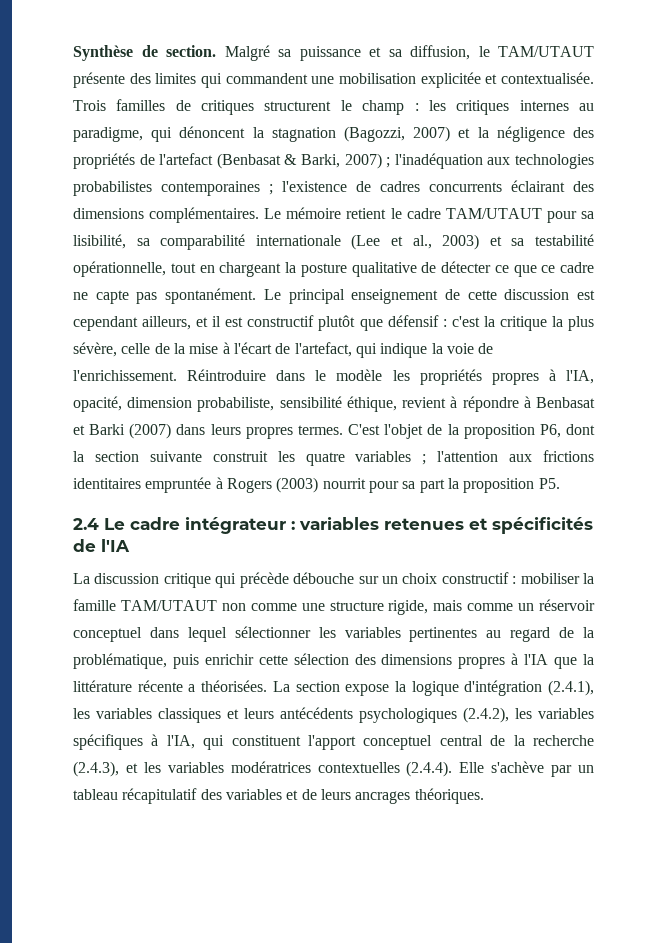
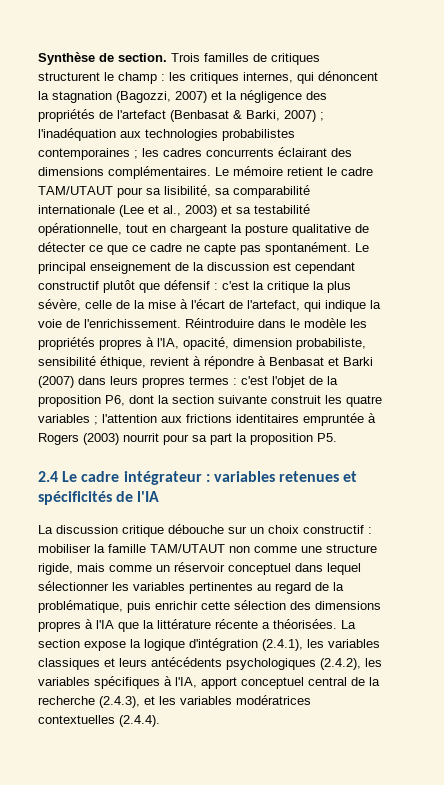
- Malgré sa puissance et sa diffusion, le TAM/UTAUT présente des limites qui commandent une mobilisation explicitée et contextualisée.
- Trois familles de critiques structurent le champ : les critiques internes au paradigme, qui dénoncent la stagnation (Bagozzi, 2007) et la négligence des propriétés de l'artefact (Benbasat & Barki, 2007) ; l'inadéquation aux technologies probabilistes contemporaines ; l'existence de cadres concurrents éclairant des dimensions complémentaires.
+ Trois familles de critiques structurent le champ : les critiques internes, qui dénoncent la stagnation (Bagozzi, 2007) et la négligence des propriétés de l'artefact (Benbasat & Barki, 2007) ; l'inadéquation aux technologies probabilistes contemporaines ; les cadres concurrents éclairant des dimensions complémentaires.
- Le principal enseignement de cette discussion est cependant ailleurs, et il est constructif plutôt que défensif : c'est la critique la plus sévère, celle de la mise à l'écart de l'artefact, qui indique la voie de l'enrichissement.
+ Le principal enseignement de la discussion est cependant constructif plutôt que défensif : c'est la critique la plus sévère, celle de la mise à l'écart de l'artefact, qui indique la voie de l'enrichissement.
- Réintroduire dans le modèle les propriétés propres à l'IA, opacité, dimension probabiliste, sensibilité éthique, revient à répondre à Benbasat et Barki (2007) dans leurs propres termes. C'est l'objet de la proposition P6, dont la section suivante construit les quatre variables ; l'attention aux frictions identitaires empruntée à Rogers (2003) nourrit pour sa part la proposition P5.
+ Réintroduire dans le modèle les propriétés propres à l'IA, opacité, dimension probabiliste, sensibilité éthique, revient à répondre à Benbasat et Barki (2007) dans leurs propres termes : c'est l'objet de la proposition P6, dont la section suivante construit les quatre variables ; l'attention aux frictions identitaires empruntée à Rogers (2003) nourrit pour sa part la proposition P5.
- La discussion critique qui précède débouche sur un choix constructif : mobiliser la famille TAM/UTAUT non comme une structure rigide, mais comme un réservoir conceptuel dans lequel sélectionner les variables pertinentes au regard de la problématique, puis enrichir cette sélection des dimensions propres à l'IA que la littérature récente a théorisées.
+ La discussion critique débouche sur un choix constructif : mobiliser la famille TAM/UTAUT non comme une structure rigide, mais comme un réservoir conceptuel dans lequel sélectionner les variables pertinentes au regard de la problématique, puis enrichir cette sélection des dimensions propres à l'IA que la littérature récente a théorisées.
- La section expose la logique d'intégration (2.4.1), les variables classiques et leurs antécédents psychologiques (2.4.2), les variables spécifiques à l'IA, qui constituent l'apport conceptuel central de la recherche (2.4.3), et les variables modératrices contextuelles (2.4.4). Elle s'achève par un tableau récapitulatif des variables et de leurs ancrages théoriques.
+ La section expose la logique d'intégration (2.4.1), les variables classiques et leurs antécédents psychologiques (2.4.2), les variables spécifiques à l'IA, apport conceptuel central de la recherche (2.4.3), et les variables modératrices contextuelles (2.4.4).

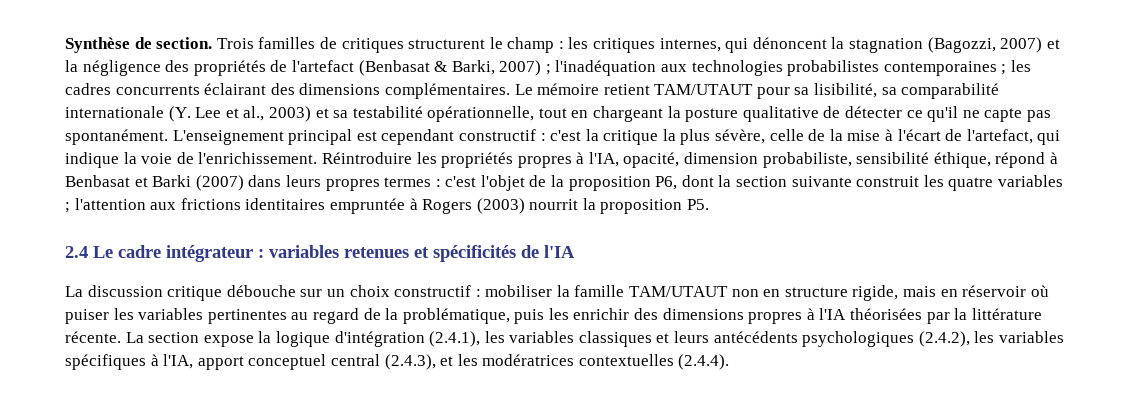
- Le mémoire retient le cadre TAM/UTAUT pour sa lisibilité, sa comparabilité internationale (Lee et al., 2003) et sa testabilité opérationnelle, tout en chargeant la posture qualitative de détecter ce que ce cadre ne capte pas spontanément.
+ Le mémoire retient TAM/UTAUT pour sa lisibilité, sa comparabilité internationale (Y. Lee et al., 2003) et sa testabilité opérationnelle, tout en chargeant la posture qualitative de détecter ce qu'il ne capte pas spontanément.
- Le principal enseignement de la discussion est cependant constructif plutôt que défensif : c'est la critique la plus sévère, celle de la mise à l'écart de l'artefact, qui indique la voie de l'enrichissement.
+ L'enseignement principal est cependant constructif : c'est la critique la plus sévère, celle de la mise à l'écart de l'artefact, qui indique la voie de l'enrichissement.
- Réintroduire dans le modèle les propriétés propres à l'IA, opacité, dimension probabiliste, sensibilité éthique, revient à répondre à Benbasat et Barki (2007) dans leurs propres termes : c'est l'objet de la proposition P6, dont la section suivante construit les quatre variables ; l'attention aux frictions identitaires empruntée à Rogers (2003) nourrit pour sa part la proposition P5.
+ Réintroduire les propriétés propres à l'IA, opacité, dimension probabiliste, sensibilité éthique, répond à Benbasat et Barki (2007) dans leurs propres termes : c'est l'objet de la proposition P6, dont la section suivante construit les quatre variables ; l'attention aux frictions identitaires empruntée à Rogers (2003) nourrit la proposition P5.
- La discussion critique débouche sur un choix constructif : mobiliser la famille TAM/UTAUT non comme une structure rigide, mais comme un réservoir conceptuel dans lequel sélectionner les variables pertinentes au regard de la problématique, puis enrichir cette sélection des dimensions propres à l'IA que la littérature récente a théorisées.
+ La discussion critique débouche sur un choix constructif : mobiliser la famille TAM/UTAUT non en structure rigide, mais en réservoir où puiser les variables pertinentes au regard de la problématique, puis les enrichir des dimensions propres à l'IA théorisées par la littérature récente.
- La section expose la logique d'intégration (2.4.1), les variables classiques et leurs antécédents psychologiques (2.4.2), les variables spécifiques à l'IA, apport conceptuel central de la recherche (2.4.3), et les variables modératrices contextuelles (2.4.4).
+ La section expose la logique d'intégration (2.4.1), les variables classiques et leurs antécédents psychologiques (2.4.2), les variables spécifiques à l'IA, apport conceptuel central (2.4.3), et les modératrices contextuelles (2.4.4).

